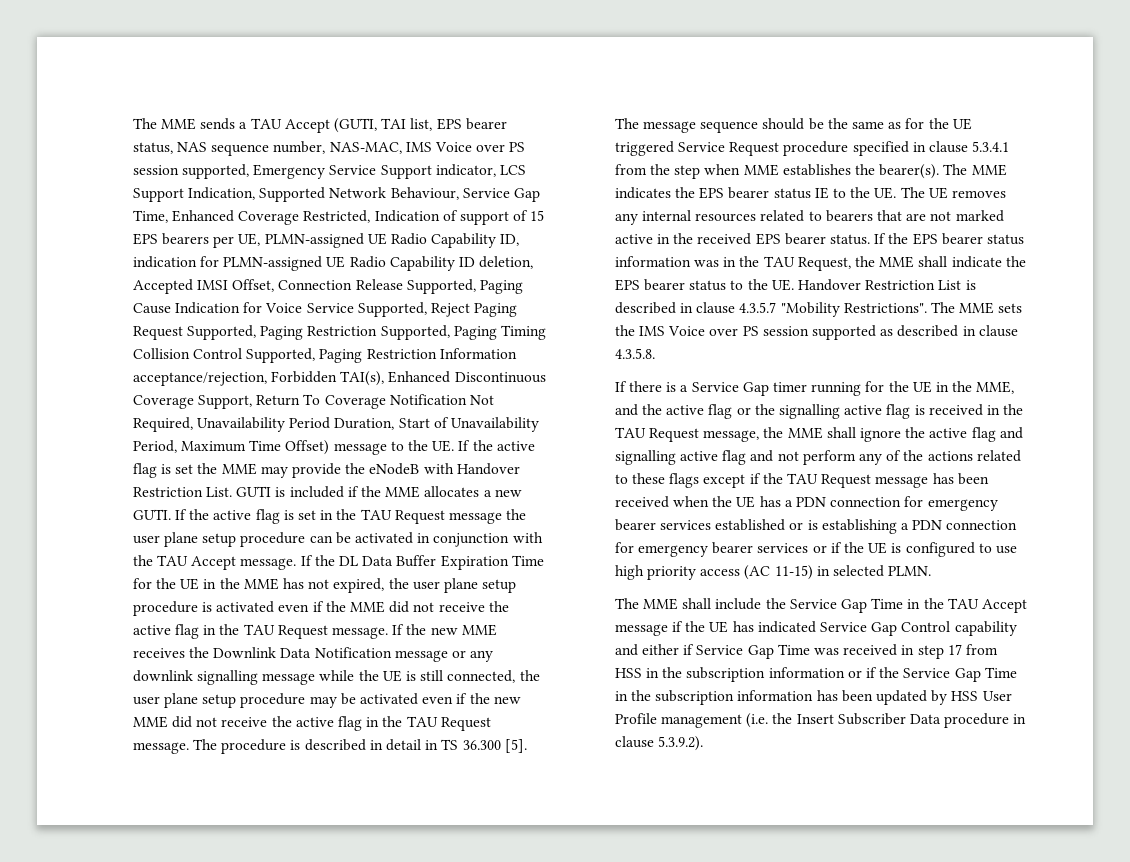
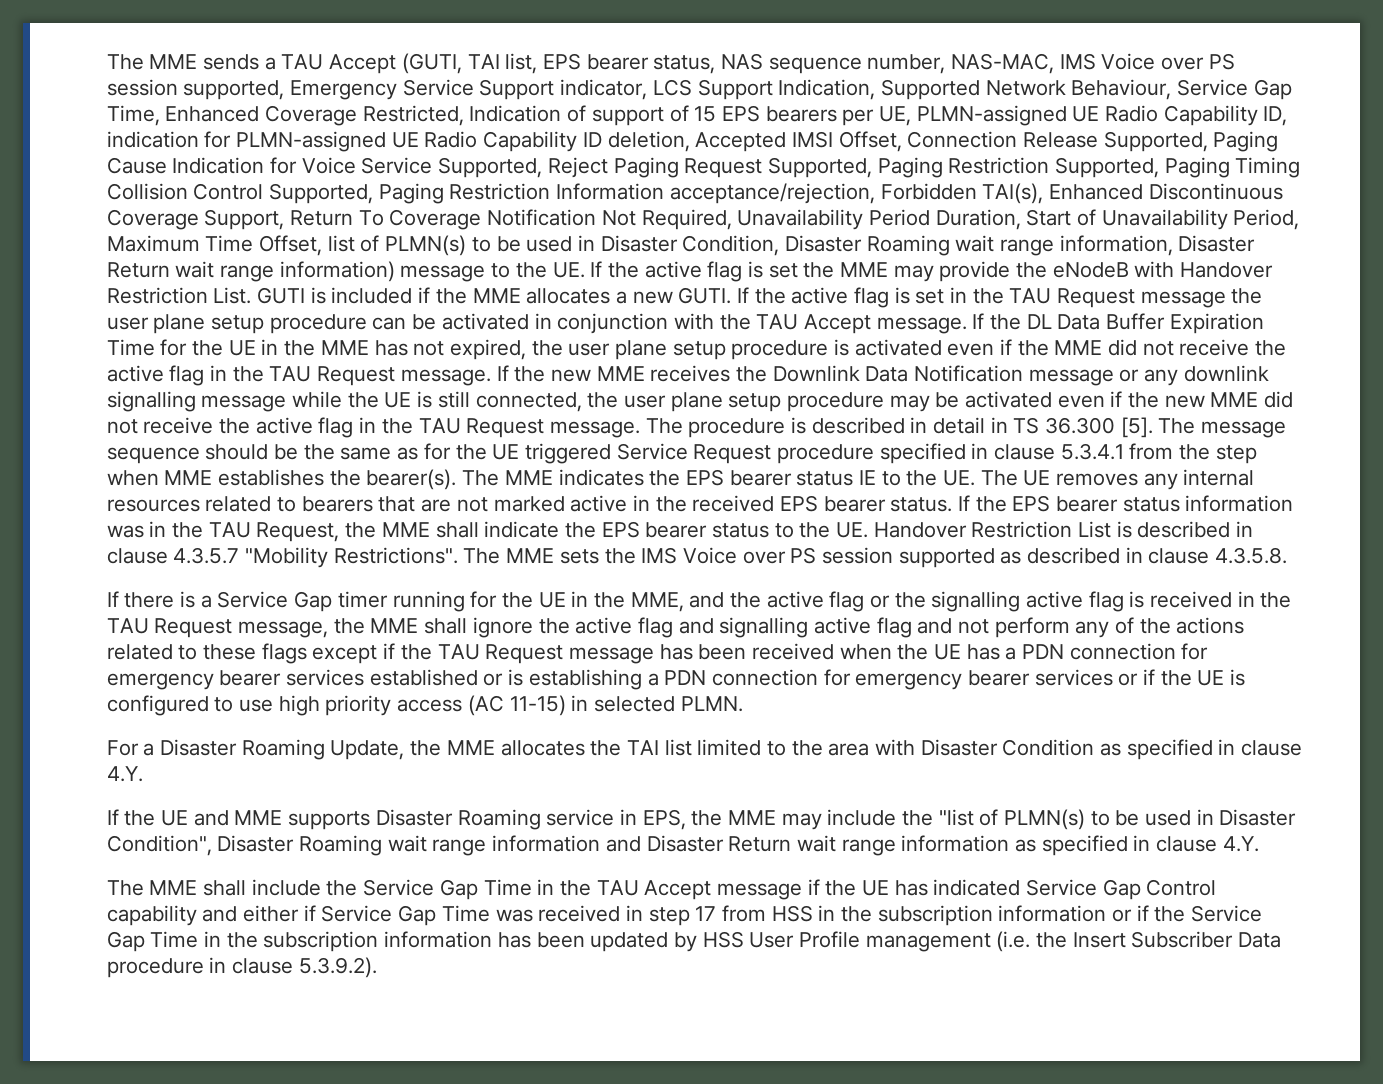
- The MME sends a TAU Accept (GUTI, TAI list, EPS bearer status, NAS sequence number, NAS-MAC, IMS Voice over PS session supported, Emergency Service Support indicator, LCS Support Indication, Supported Network Behaviour, Service Gap Time, Enhanced Coverage Restricted, Indication of support of 15 EPS bearers per UE, PLMN-assigned UE Radio Capability ID, indication for PLMN-assigned UE Radio Capability ID deletion, Accepted IMSI Offset, Connection Release Supported, Paging Cause Indication for Voice Service Supported, Reject Paging Request Supported, Paging Restriction Supported, Paging Timing Collision Control Supported, Paging Restriction Information acceptance/rejection, Forbidden TAI(s), Enhanced Discontinuous Coverage Support, Return To Coverage Notification Not Required, Unavailability Period Duration, Start of Unavailability Period, Maximum Time Offset) message to the UE. If the active flag is set the MME may provide the eNodeB with Handover Restriction List.
+ The MME sends a TAU Accept (GUTI, TAI list, EPS bearer status, NAS sequence number, NAS-MAC, IMS Voice over PS session supported, Emergency Service Support indicator, LCS Support Indication, Supported Network Behaviour, Service Gap Time, Enhanced Coverage Restricted, Indication of support of 15 EPS bearers per UE, PLMN-assigned UE Radio Capability ID, indication for PLMN-assigned UE Radio Capability ID deletion, Accepted IMSI Offset, Connection Release Supported, Paging Cause Indication for Voice Service Supported, Reject Paging Request Supported, Paging Restriction Supported, Paging Timing Collision Control Supported, Paging Restriction Information acceptance/rejection, Forbidden TAI(s), Enhanced Discontinuous Coverage Support, Return To Coverage Notification Not Required, Unavailability Period Duration, Start of Unavailability Period, Maximum Time Offset, list of PLMN(s) to be used in Disaster Condition, Disaster Roaming wait range information, Disaster Return wait range information) message to the UE. If the active flag is set the MME may provide the eNodeB with Handover Restriction List.
+ For a Disaster Roaming Update, the MME allocates the TAI list limited to the area with Disaster Condition as specified in clause 4.Y.
+ If the UE and MME supports Disaster Roaming service in EPS, the MME may include the "list of PLMN(s) to be used in Disaster Condition", Disaster Roaming wait range information and Disaster Return wait range information as specified in clause 4.Y.

